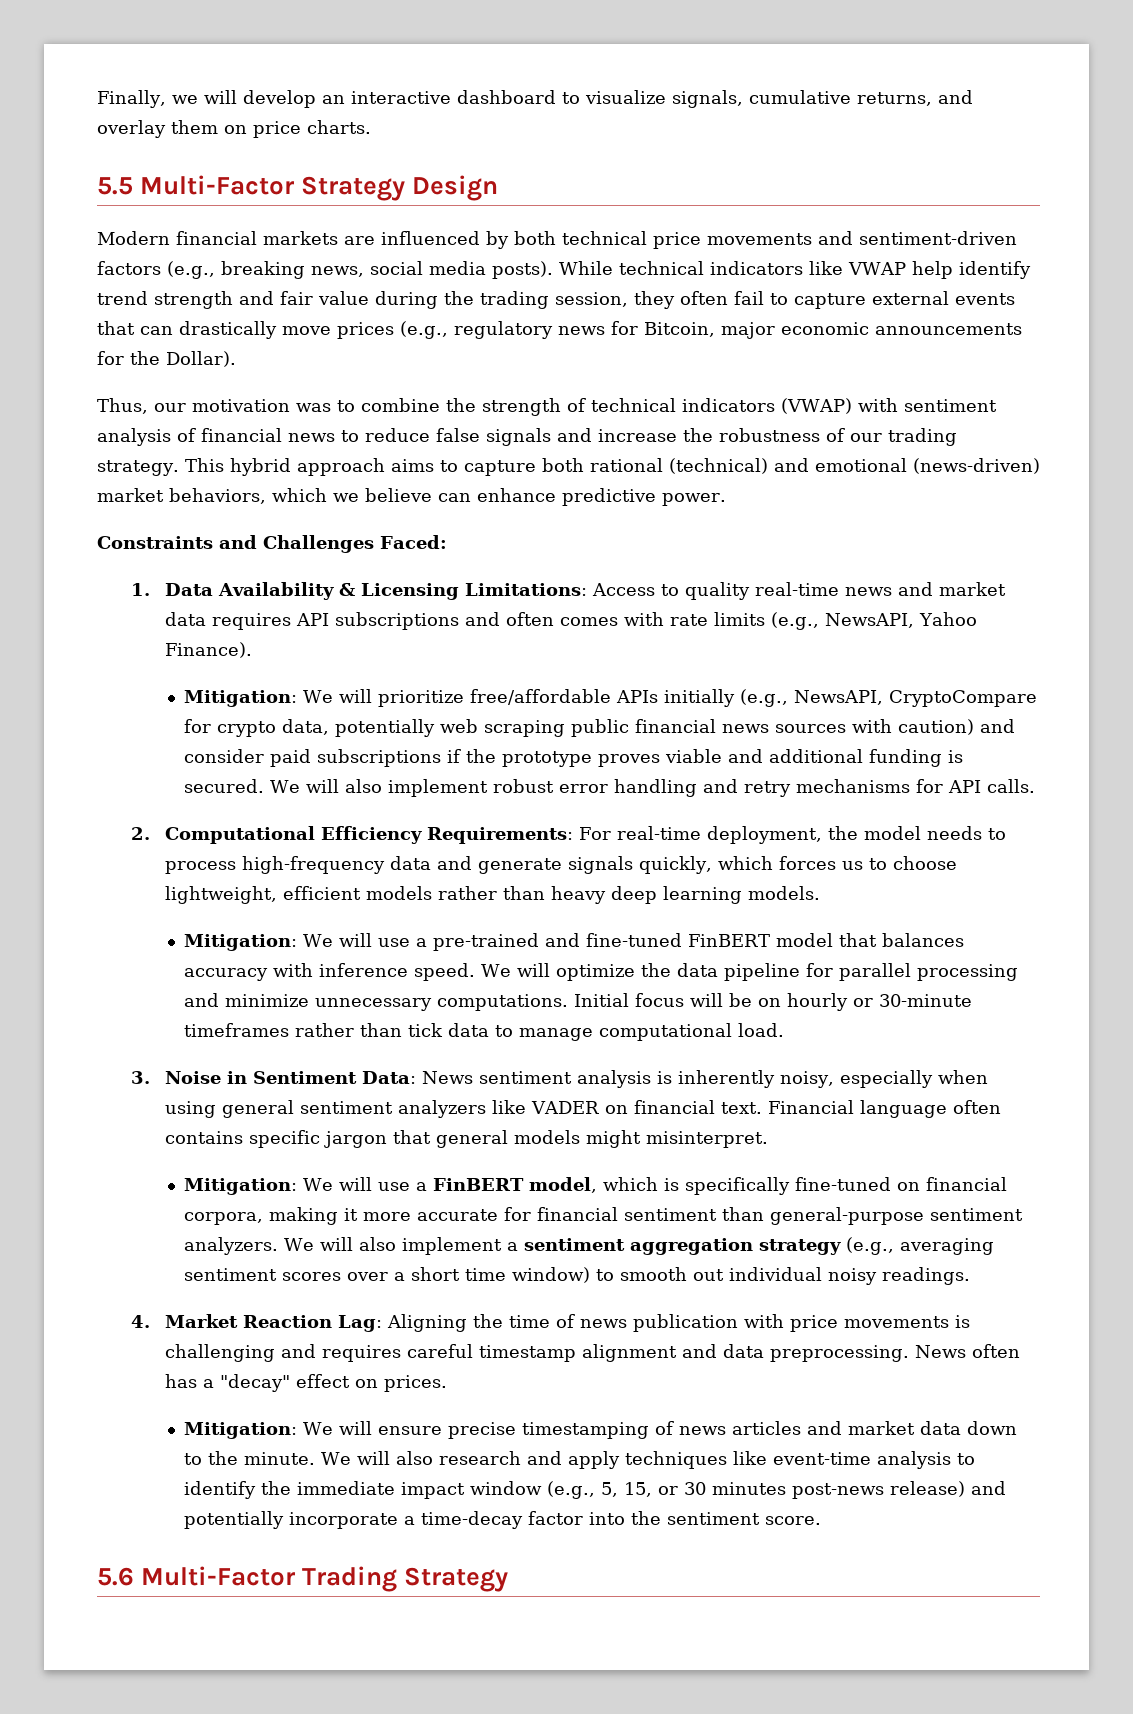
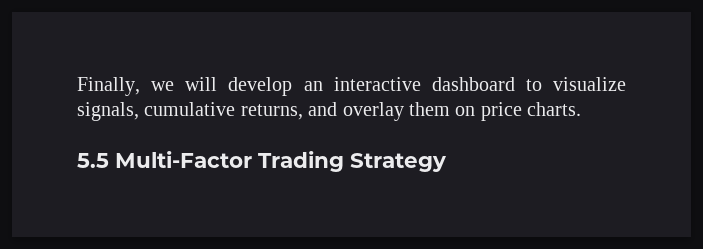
- 5.5 Multi-Factor Strategy Design
- Modern financial markets are influenced by both technical price movements and sentiment-driven factors (e.g., breaking news, social media posts). While technical indicators like VWAP help identify trend strength and fair value during the trading session, they often fail to capture external events that can drastically move prices (e.g., regulatory news for Bitcoin, major economic announcements for the Dollar).
- Thus, our motivation was to combine the strength of technical indicators (VWAP) with sentiment analysis of financial news to reduce false signals and increase the robustness of our trading strategy. This hybrid approach aims to capture both rational (technical) and emotional (news-driven) market behaviors, which we believe can enhance predictive power.
- Constraints and Challenges Faced:
- 1. Data Availability & Licensing Limitations: Access to quality real-time news and market data requires API subscriptions and often comes with rate limits (e.g., NewsAPI, Yahoo Finance).
- Mitigation: We will prioritize free/affordable APIs initially (e.g., NewsAPI, CryptoCompare for crypto data, potentially web scraping public financial news sources with caution) and consider paid subscriptions if the prototype proves viable and additional funding is secured. We will also implement robust error handling and retry mechanisms for API calls.
- 2. Computational Efficiency Requirements: For real-time deployment, the model needs to process high-frequency data and generate signals quickly, which forces us to choose lightweight, efficient models rather than heavy deep learning models.
- Mitigation: We will use a pre-trained and fine-tuned FinBERT model that balances accuracy with inference speed. We will optimize the data pipeline for parallel processing and minimize unnecessary computations. Initial focus will be on hourly or 30-minute timeframes rather than tick data to manage computational load.
- 3. Noise in Sentiment Data: News sentiment analysis is inherently noisy, especially when using general sentiment analyzers like VADER on financial text. Financial language often contains specific jargon that general models might misinterpret.
- Mitigation: We will use a FinBERT model, which is specifically fine-tuned on financial corpora, making it more accurate for financial sentiment than general-purpose sentiment analyzers. We will also implement a sentiment aggregation strategy (e.g., averaging sentiment scores over a short time window) to smooth out individual noisy readings.
- 4. Market Reaction Lag: Aligning the time of news publication with price movements is challenging and requires careful timestamp alignment and data preprocessing. News often has a "decay" effect on prices.
- Mitigation: We will ensure precise timestamping of news articles and market data down to the minute. We will also research and apply techniques like event-time analysis to identify the immediate impact window (e.g., 5, 15, or 30 minutes post-news release) and potentially incorporate a time-decay factor into the sentiment score.
- 5.6 Multi-Factor Trading Strategy
+ 5.5 Multi-Factor Trading Strategy

